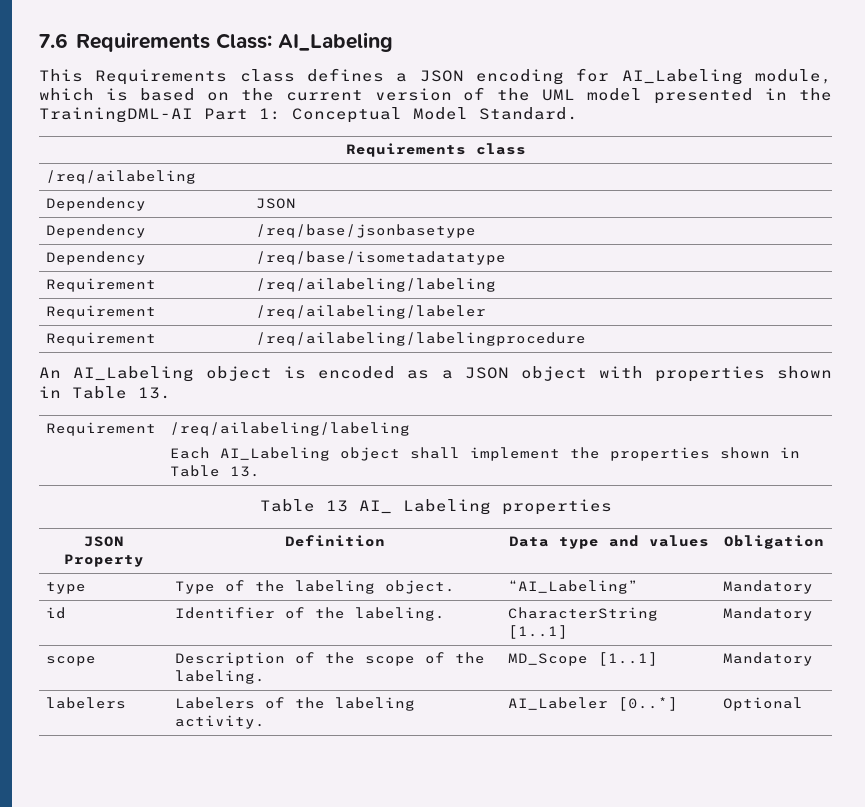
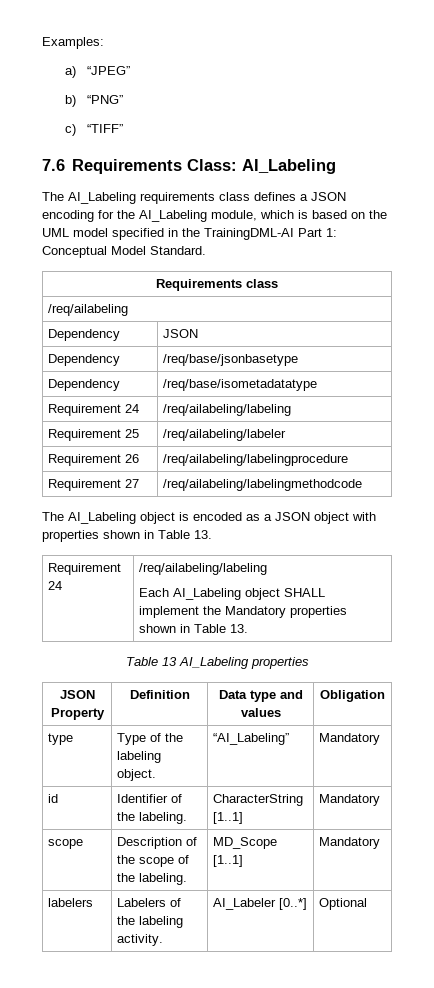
+ Examples:
+ a) “JPEG”
+ b) “PNG”
+ c) “TIFF”
- This Requirements class defines a JSON encoding for AI_Labeling module, which is based on the current version of the UML model presented in the TrainingDML-AI Part 1: Conceptual Model Standard.
+ The AI_Labeling requirements class defines a JSON encoding for the AI_Labeling module, which is based on the UML model specified in the TrainingDML-AI Part 1: Conceptual Model Standard.
  Dependency | /req/base/isometadatatype
- Requirement | /req/ailabeling/labeling
+ Requirement 24 | /req/ailabeling/labeling
- Requirement | /req/ailabeling/labeler
+ Requirement 25 | /req/ailabeling/labeler
- Requirement | /req/ailabeling/labelingprocedure
+ Requirement 26 | /req/ailabeling/labelingprocedure
- An AI_Labeling object is encoded as a JSON object with properties shown in Table 13.
- Requirement | /req/ailabeling/labeling
- Each AI_Labeling object shall implement the properties shown in Table 13.
+ Requirement 27 | /req/ailabeling/labelingmethodcode
+ The AI_Labeling object is encoded as a JSON object with properties shown in Table 13.
+ Requirement 24 | /req/ailabeling/labeling
+ Each AI_Labeling object SHALL implement the Mandatory properties shown in Table 13.
- Table 13 AI_ Labeling properties
+ Table 13 AI_Labeling properties

